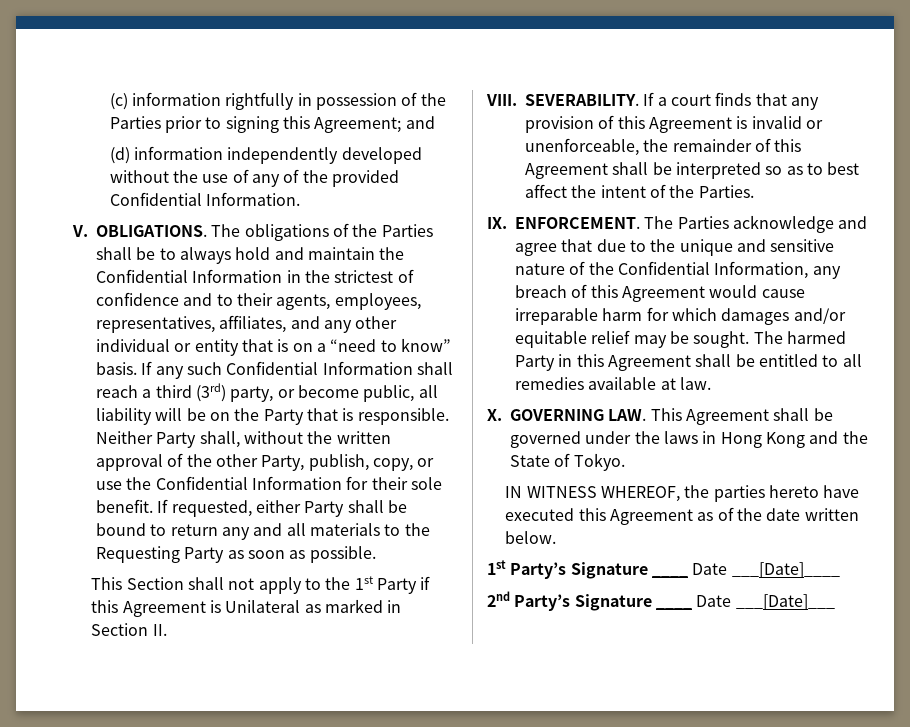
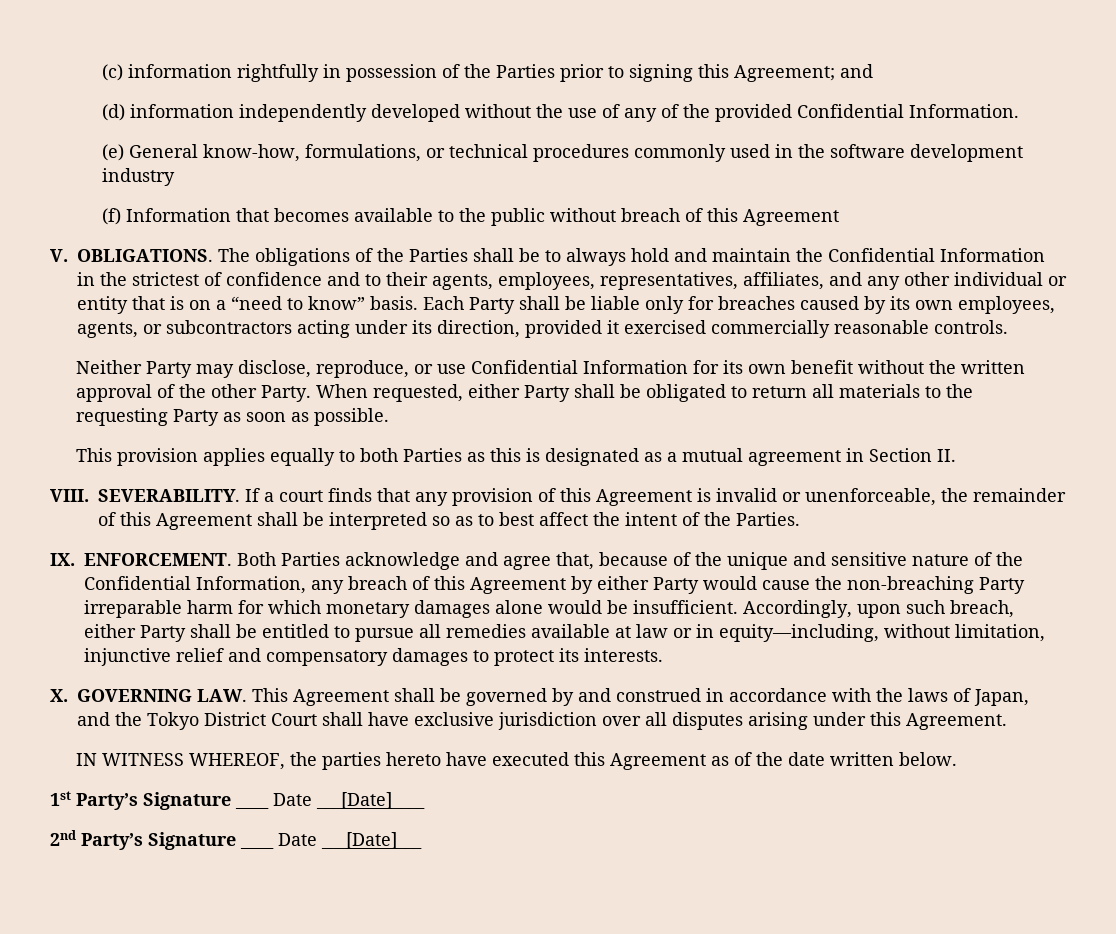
+ (e) General know-how, formulations, or technical procedures commonly used in the software development industry
+ (f) Information that becomes available to the public without breach of this Agreement
- If any such Confidential Information shall reach a third (3rd) party, or become public, all liability will be on the Party that is responsible. Neither Party shall, without the written approval of the other Party, publish, copy, or use the Confidential Information for their sole benefit. If requested, either Party shall be bound to return any and all materials to the Requesting Party as soon as possible.
+ Each Party shall be liable only for breaches caused by its own employees, agents, or subcontractors acting under its direction, provided it exercised commercially reasonable controls.
+ Neither Party may disclose, reproduce, or use Confidential Information for its own benefit without the written approval of the other Party. When requested, either Party shall be obligated to return all materials to the requesting Party as soon as possible.
- This Section shall not apply to the 1st Party if this Agreement is Unilateral as marked in Section II.
+ This provision applies equally to both Parties as this is designated as a mutual agreement in Section II.
- The Parties acknowledge and agree that due to the unique and sensitive nature of the Confidential Information, any breach of this Agreement would cause irreparable harm for which damages and/or equitable relief may be sought. The harmed Party in this Agreement shall be entitled to all remedies available at law.
+ Both Parties acknowledge and agree that, because of the unique and sensitive nature of the Confidential Information, any breach of this Agreement by either Party would cause the non-breaching Party irreparable harm for which monetary damages alone would be insufficient. Accordingly, upon such breach, either Party shall be entitled to pursue all remedies available at law or in equity—including, without limitation, injunctive relief and compensatory damages to protect its interests.
- X. GOVERNING LAW. This Agreement shall be governed under the laws in Hong Kong and the State of Tokyo.
+ X. GOVERNING LAW. This Agreement shall be governed by and construed in accordance with the laws of Japan, and the Tokyo District Court shall have exclusive jurisdiction over all disputes arising under this Agreement.

